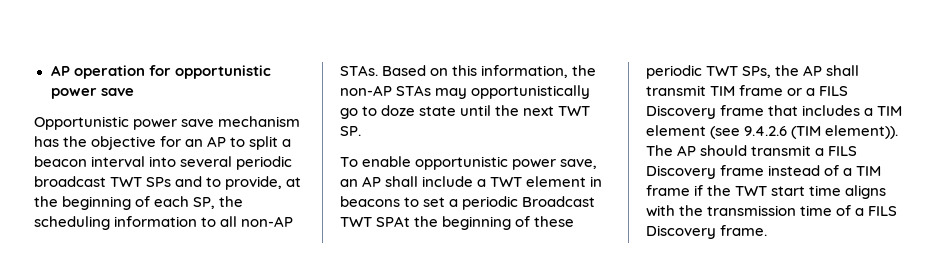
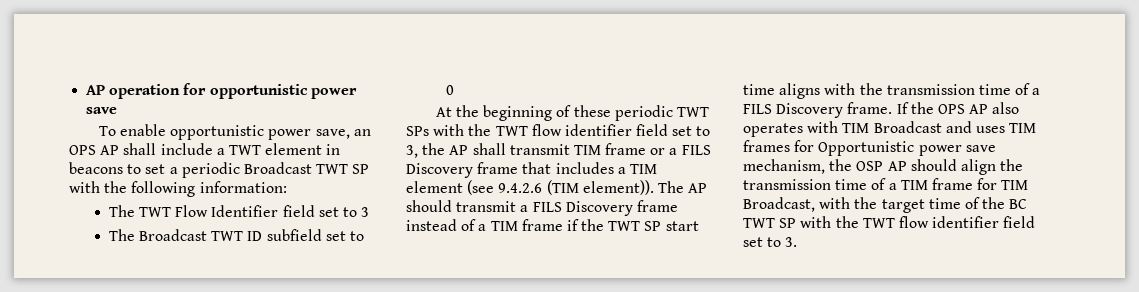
- Opportunistic power save mechanism has the objective for an AP to split a beacon interval into several periodic broadcast TWT SPs and to provide, at the beginning of each SP, the scheduling information to all non-AP STAs. Based on this information, the non-AP STAs may opportunistically go to doze state until the next TWT SP.
- To enable opportunistic power save, an AP shall include a TWT element in beacons to set a periodic Broadcast TWT SPAt the beginning of these periodic TWT SPs, the AP shall transmit TIM frame or a FILS Discovery frame that includes a TIM element (see 9.4.2.6 (TIM element)).
+ To enable opportunistic power save, an OPS AP shall include a TWT element in beacons to set a periodic Broadcast TWT SP with the following information:
+ The TWT Flow Identifier field set to 3
+ The Broadcast TWT ID subfield set to 0
+ At the beginning of these periodic TWT SPs with the TWT flow identifier field set to 3, the AP shall transmit TIM frame or a FILS Discovery frame that includes a TIM element (see 9.4.2.6 (TIM element)).
- The AP should transmit a FILS Discovery frame instead of a TIM frame if the TWT start time aligns with the transmission time of a FILS Discovery frame.
+ The AP should transmit a FILS Discovery frame instead of a TIM frame if the TWT SP start time aligns with the transmission time of a FILS Discovery frame.
+ If the OPS AP also operates with TIM Broadcast and uses TIM frames for Opportunistic power save mechanism, the OSP AP should align the transmission time of a TIM frame for TIM Broadcast, with the target time of the BC TWT SP with the TWT flow identifier field set to 3.

